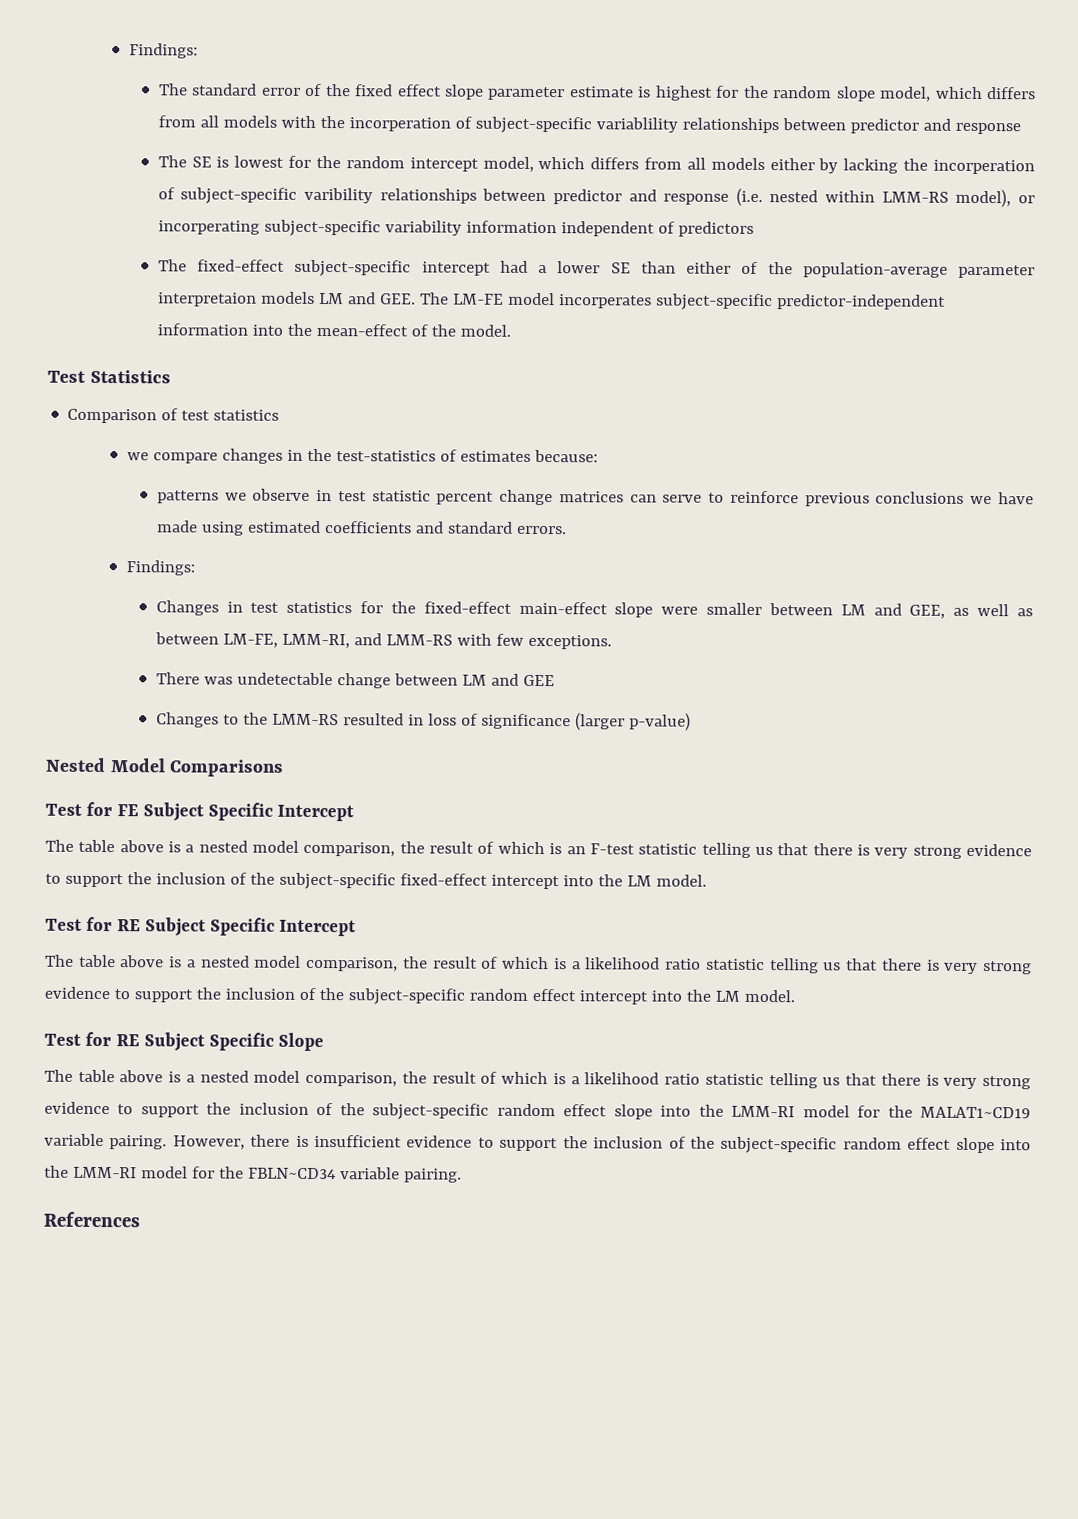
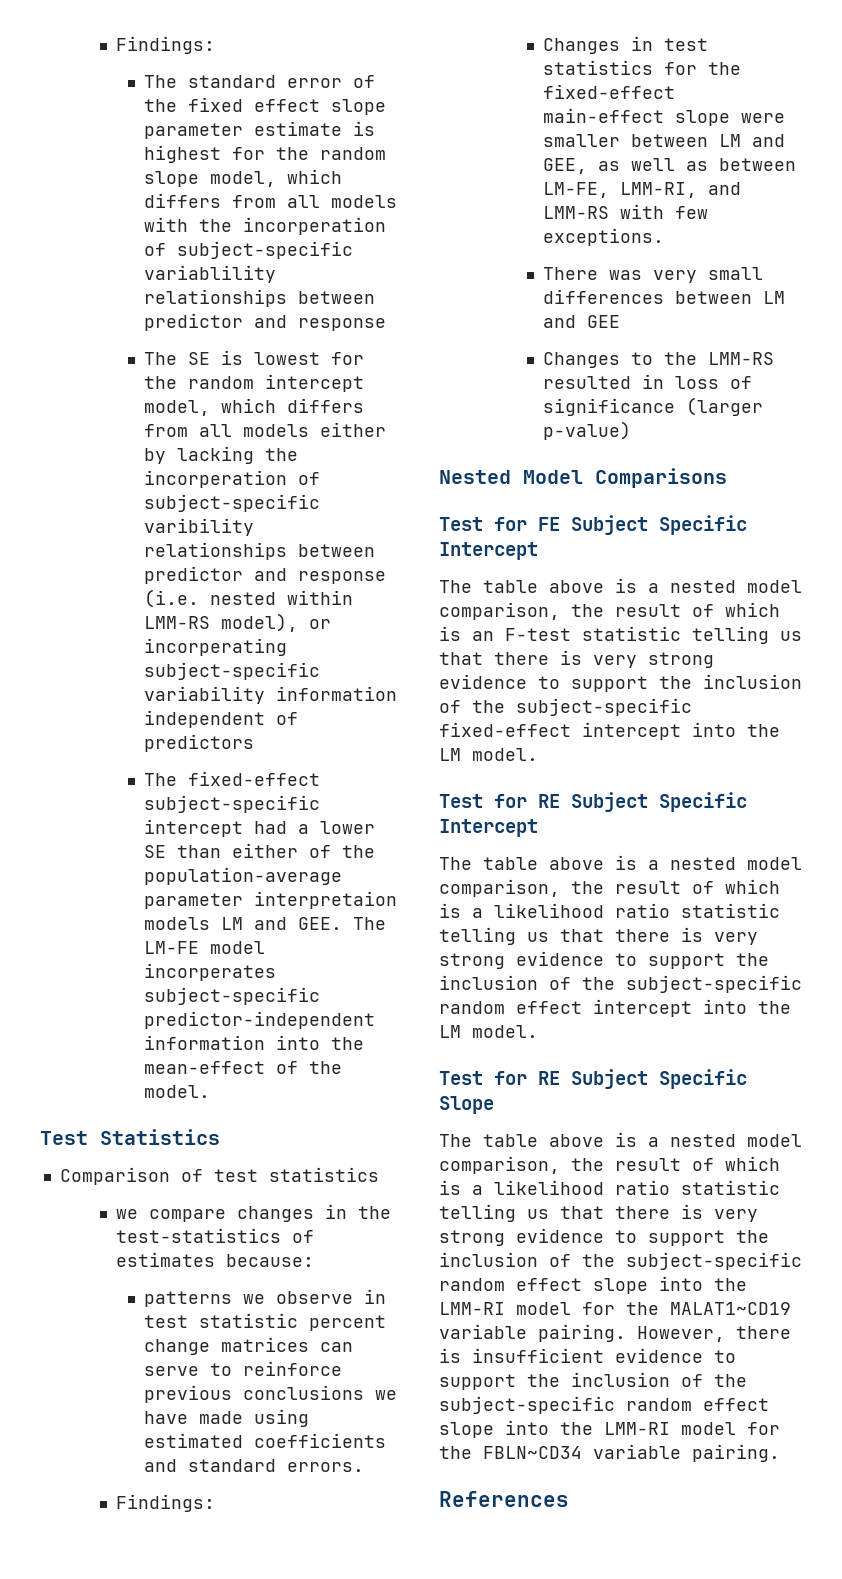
- There was undetectable change between LM and GEE
+ There was very small differences between LM and GEE

